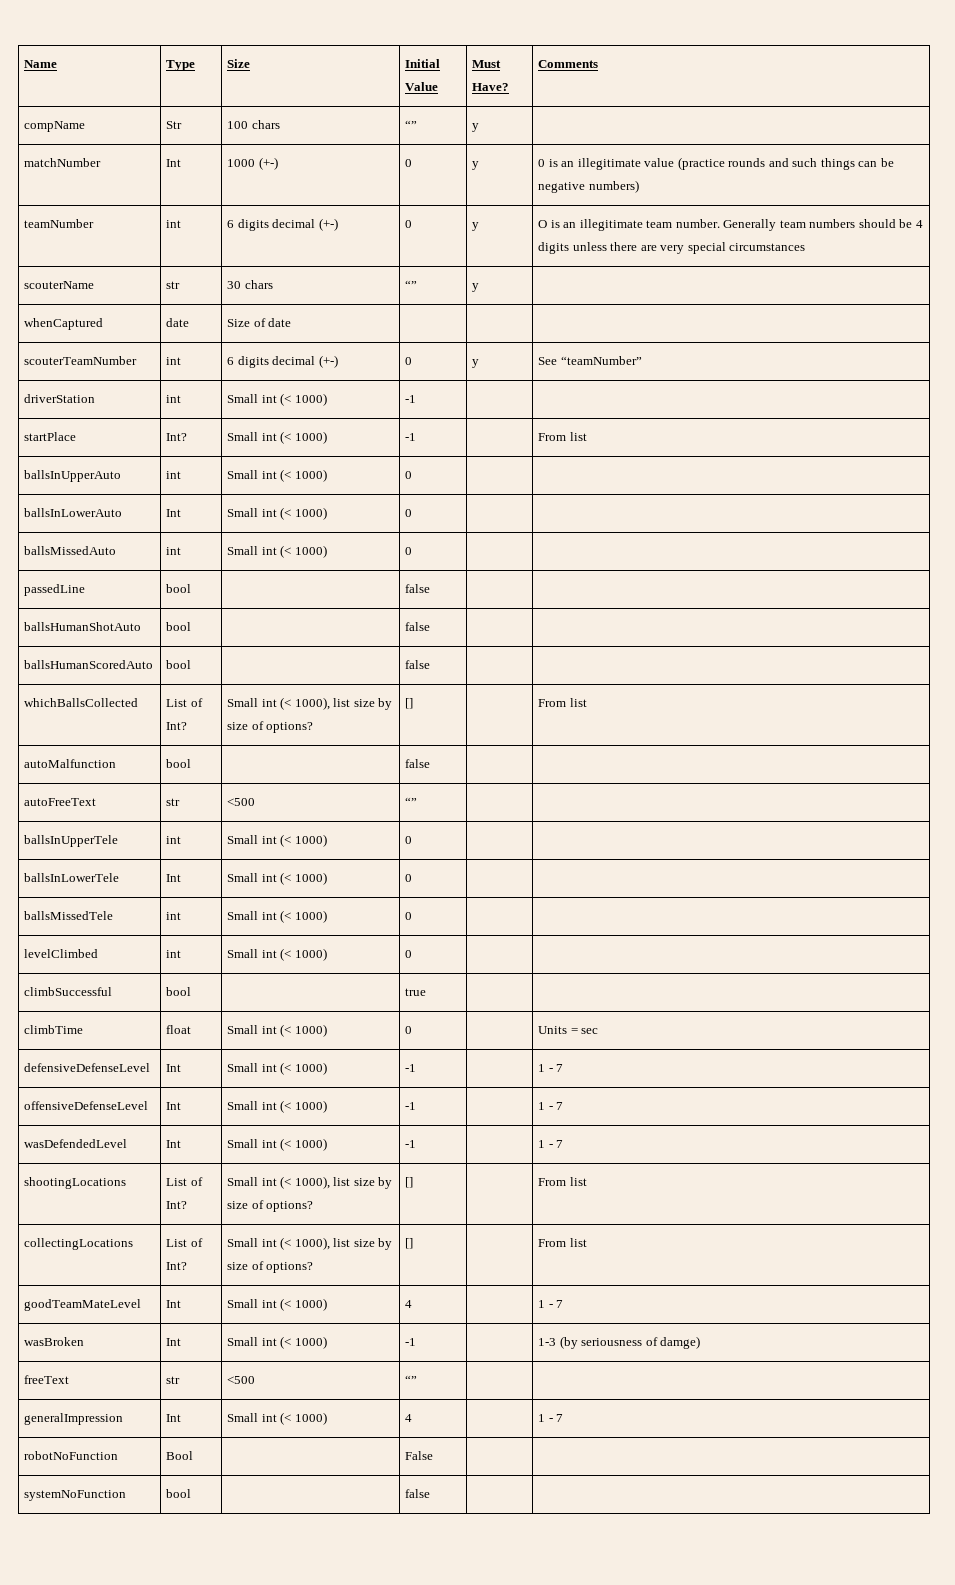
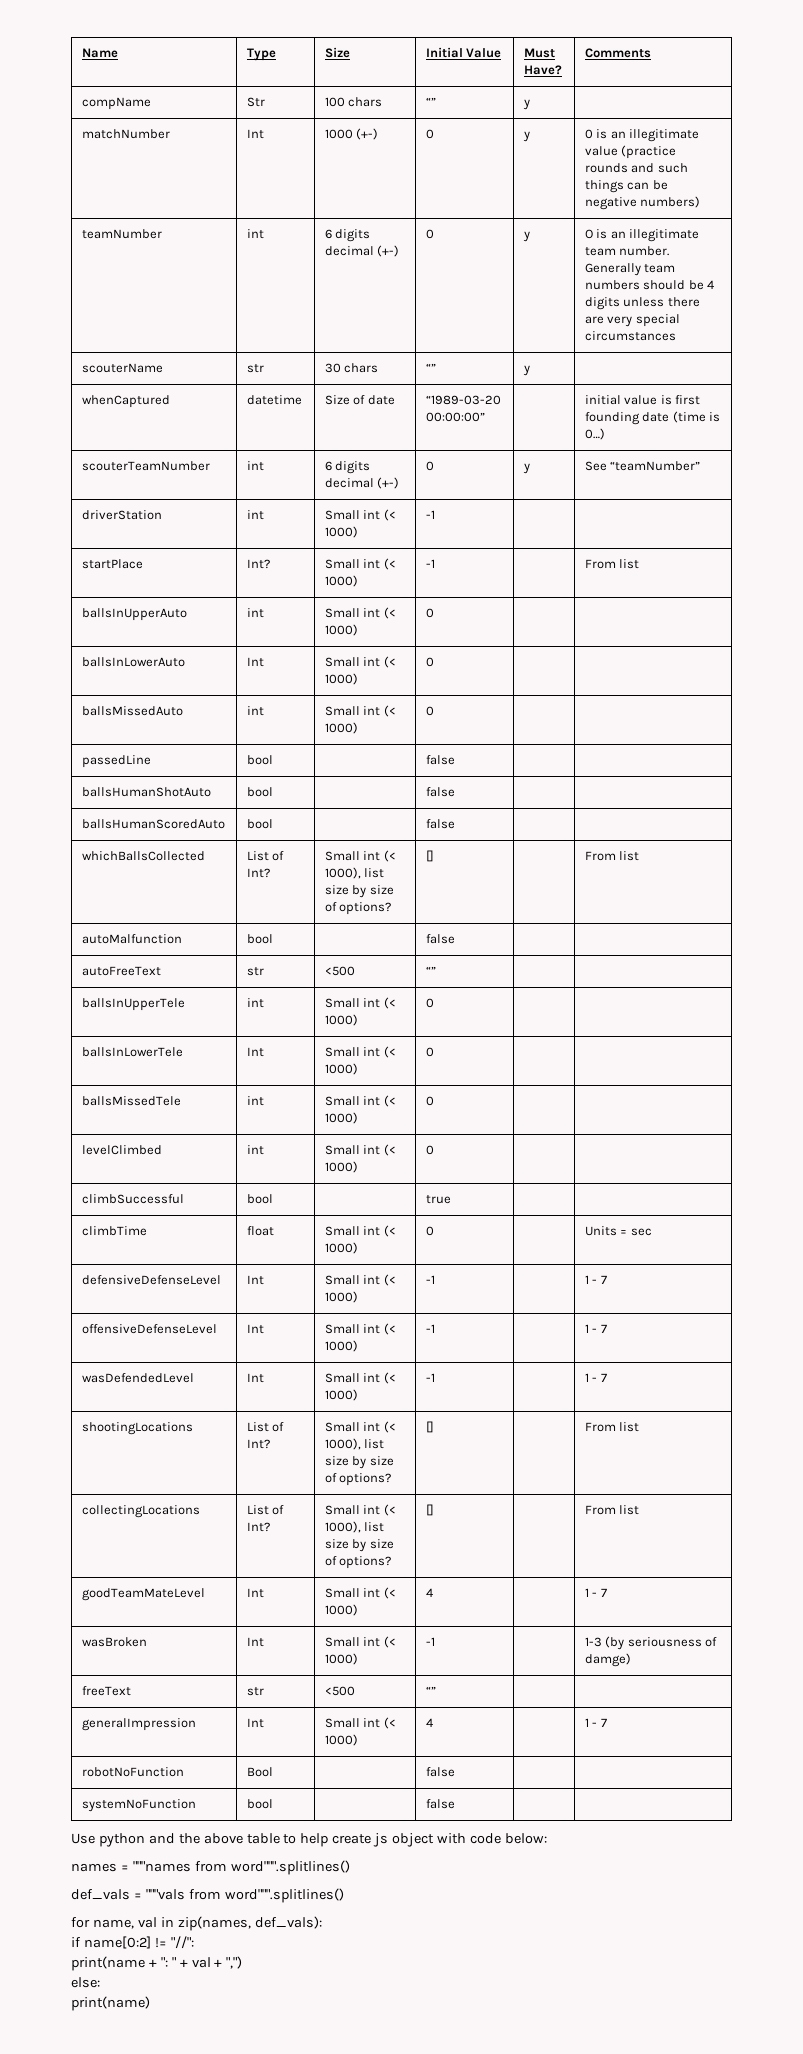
- whenCaptured | date | Size of date | | |
+ whenCaptured | datetime | Size of date | “1989-03-20 00:00:00” | | initial value is first founding date (time is 0…)
- robotNoFunction | Bool | | False | |
+ robotNoFunction | Bool | | false | |
+ Use python and the above table to help create js object with code below:
+ names = """names from word""".splitlines()
+ def_vals = """vals from word""".splitlines()
+ for name, val in zip(names, def_vals):
+ if name[0:2] != "//":
+ print(name + ": " + val + ",")
+ else:
+ print(name)

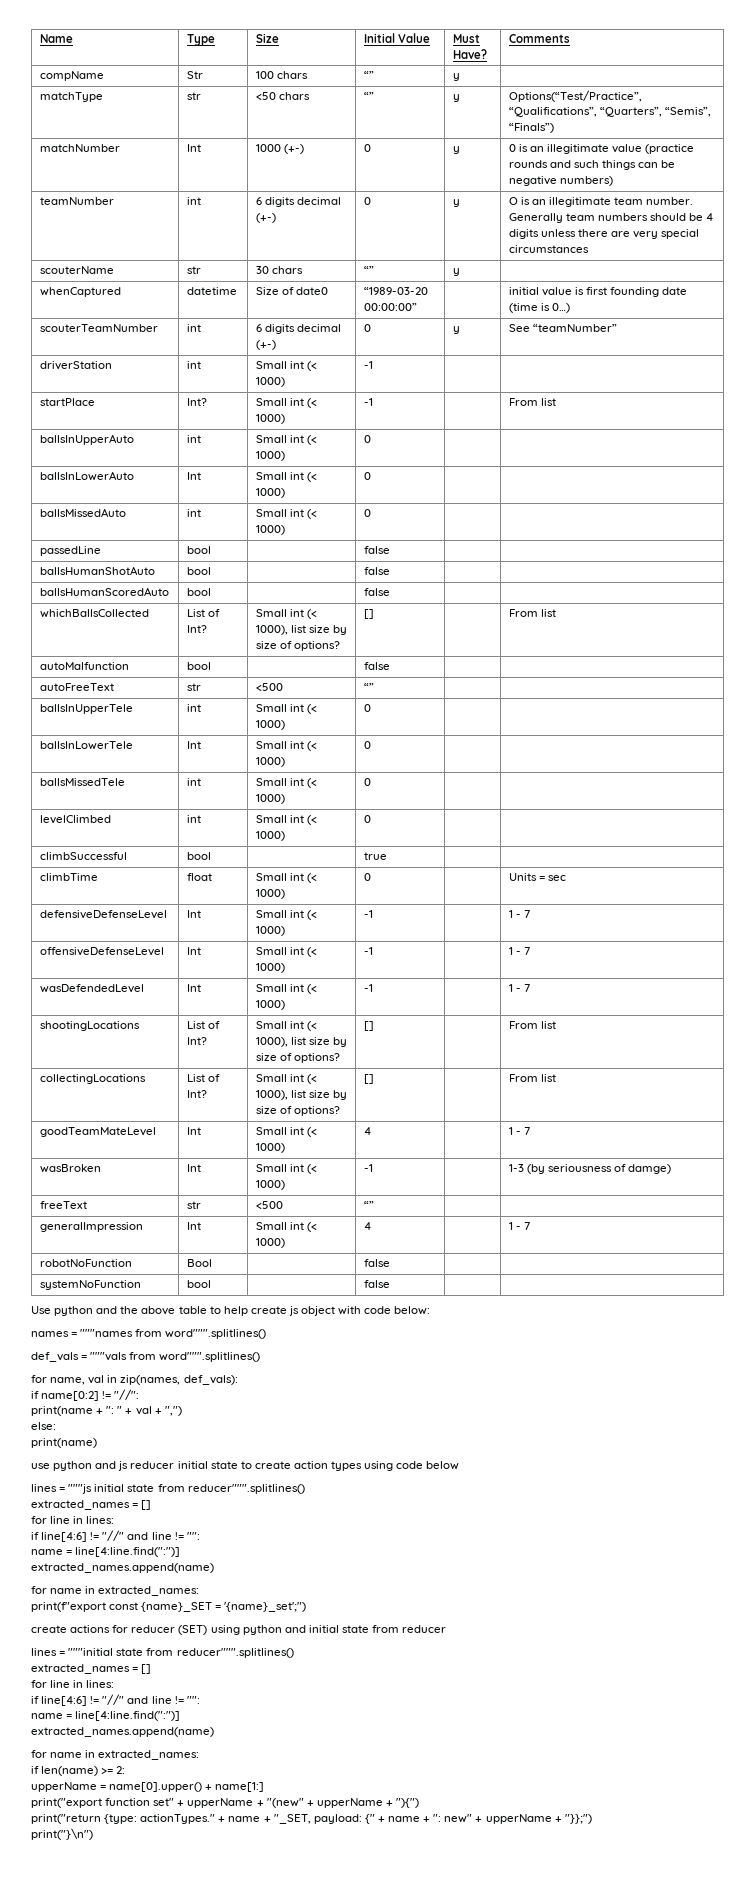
+ matchType | str | <50 chars | “” | y | Options(“Test/Practice”, “Qualifications”, “Quarters”, “Semis”, “Finals”)
- whenCaptured | datetime | Size of date | “1989-03-20 00:00:00” | | initial value is first founding date (time is 0…)
+ whenCaptured | datetime | Size of date0 | “1989-03-20 00:00:00” | | initial value is first founding date (time is 0…)
+ use python and js reducer initial state to create action types using code below
+ lines = """js initial state from reducer""".splitlines()
+ extracted_names = []
+ for line in lines:
+ if line[4:6] != "//" and line != "":
+ name = line[4:line.find(":")]
+ extracted_names.append(name)
+ for name in extracted_names:
+ print(f"export const {name}_SET = '{name}_set';")
+ create actions for reducer (SET) using python and initial state from reducer
+ lines = """initial state from reducer""".splitlines()
+ extracted_names = []
+ for line in lines:
+ if line[4:6] != "//" and line != "":
+ name = line[4:line.find(":")]
+ extracted_names.append(name)
+ for name in extracted_names:
+ if len(name) >= 2:
+ upperName = name[0].upper() + name[1:]
+ print("export function set" + upperName + "(new" + upperName + "){")
+ print("return {type: actionTypes." + name + "_SET, payload: {" + name + ": new" + upperName + "}};")
+ print("}\n")

